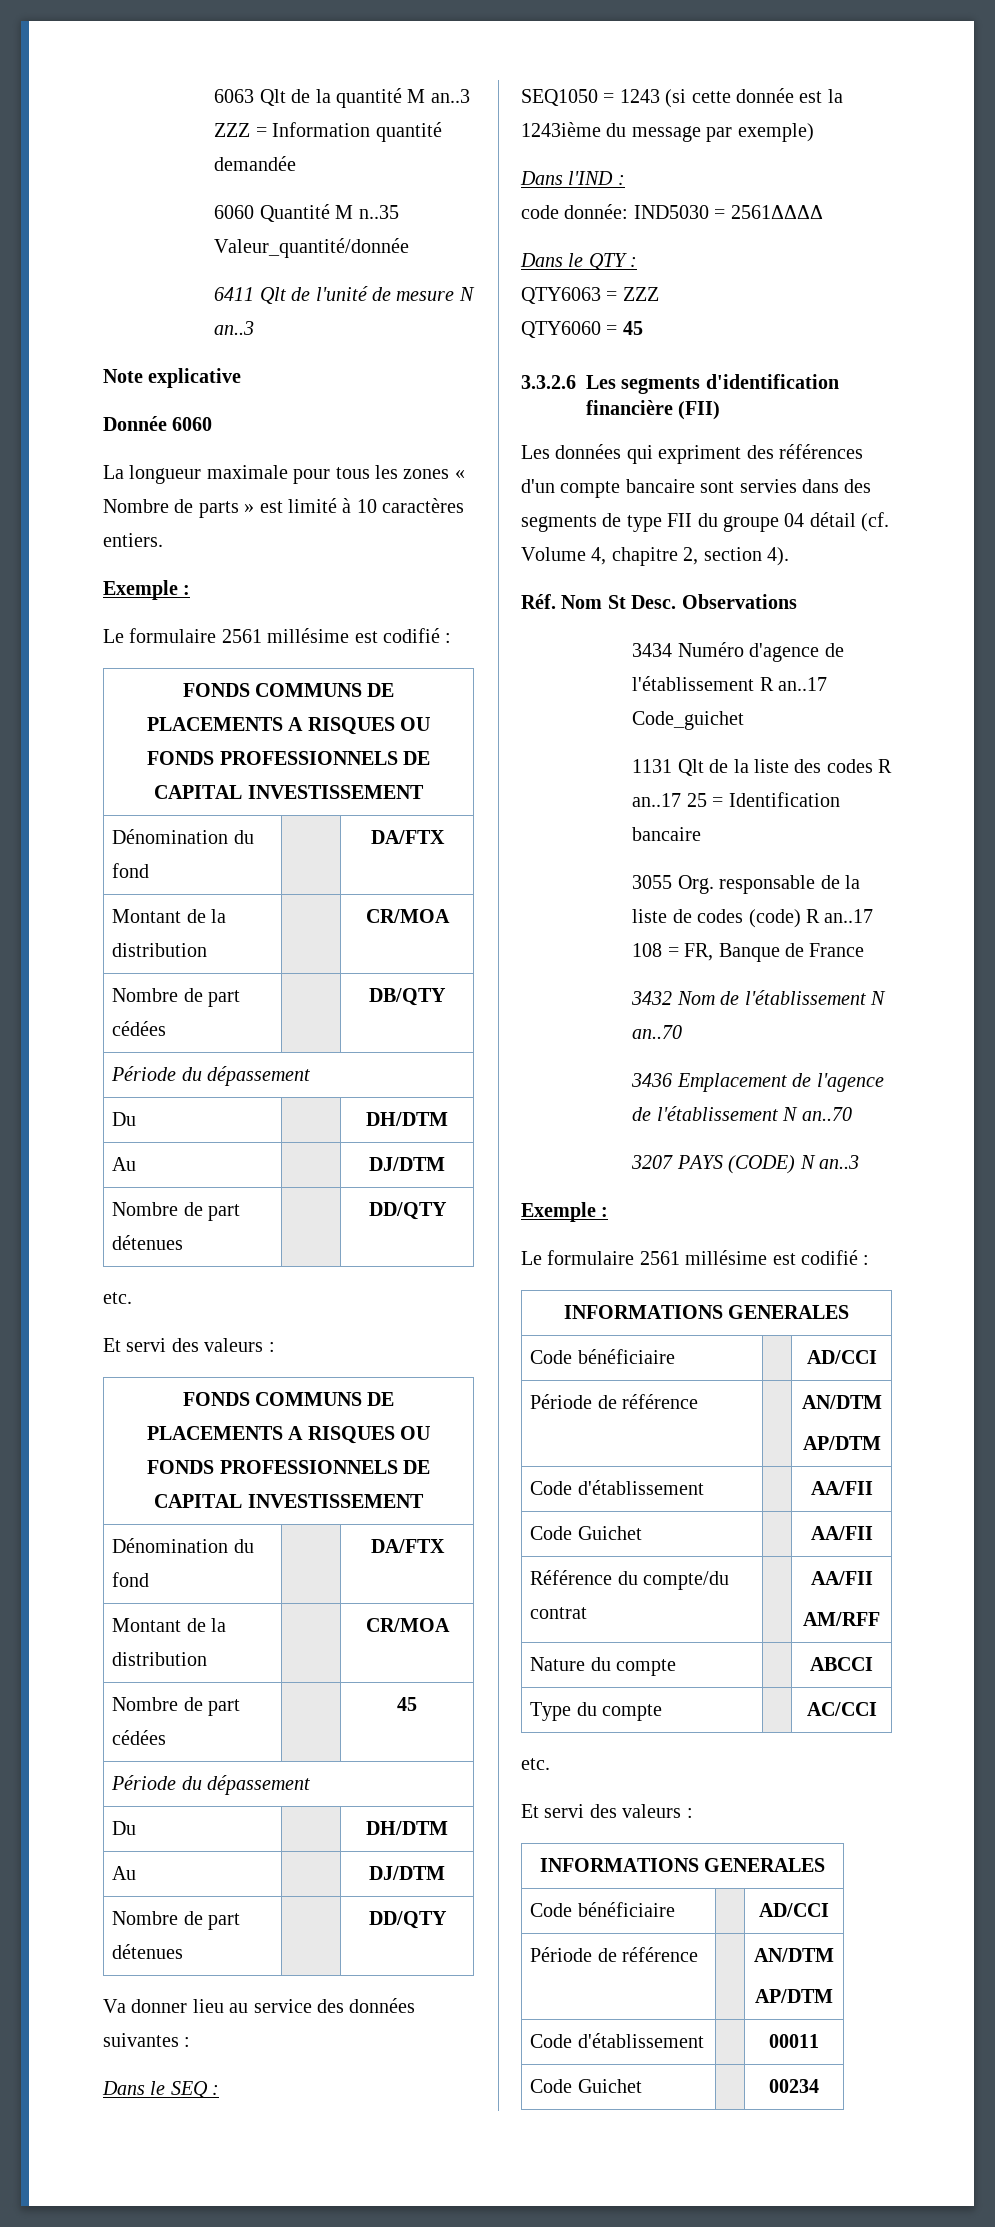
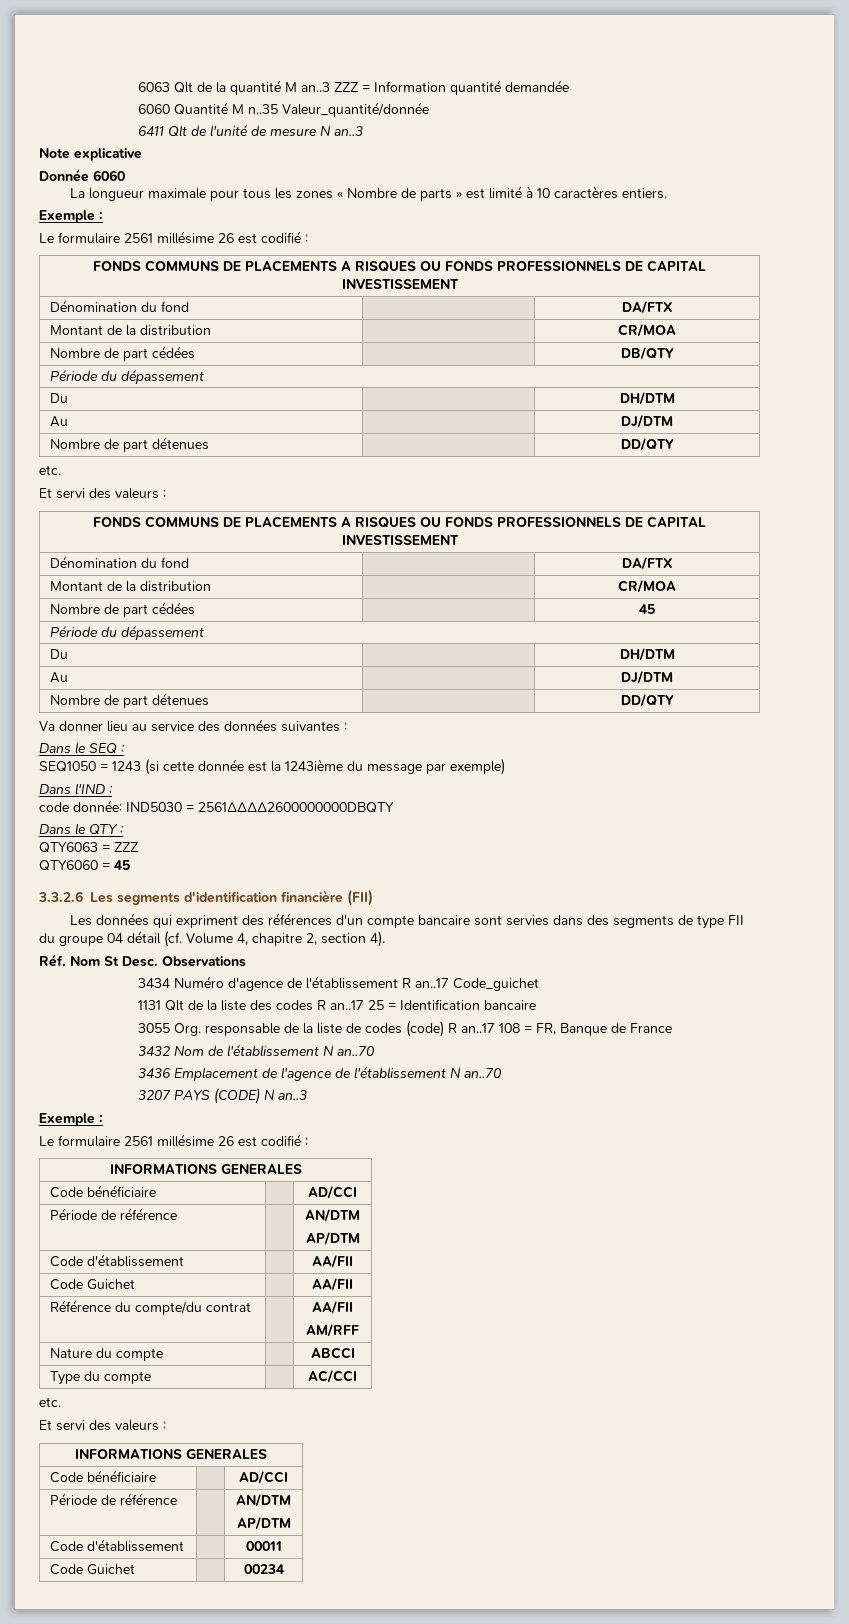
  La longueur maximale pour tous les zones « Nombre de parts » est limité à 10 caractères entiers.
  Exemple :
- Le formulaire 2561 millésime est codifié :
+ Le formulaire 2561 millésime 26 est codifié :
- code donnée: IND5030 = 2561ΔΔΔΔ
+ code donnée: IND5030 = 2561ΔΔΔΔ2600000000DBQTY
  3207 PAYS (CODE) N an..3
  Exemple :
- Le formulaire 2561 millésime est codifié :
+ Le formulaire 2561 millésime 26 est codifié :

